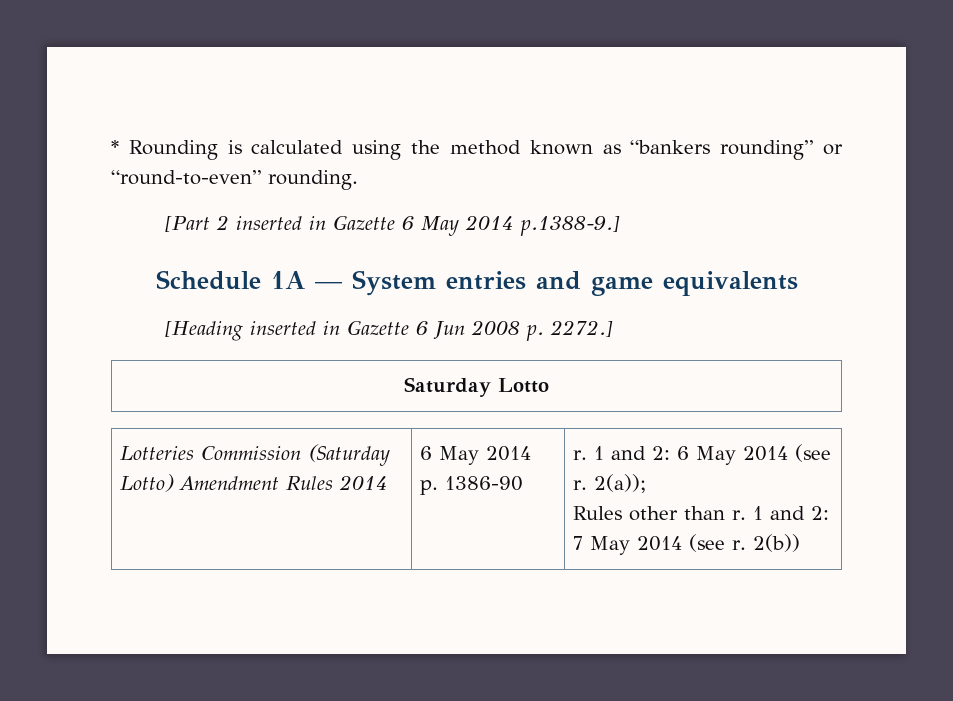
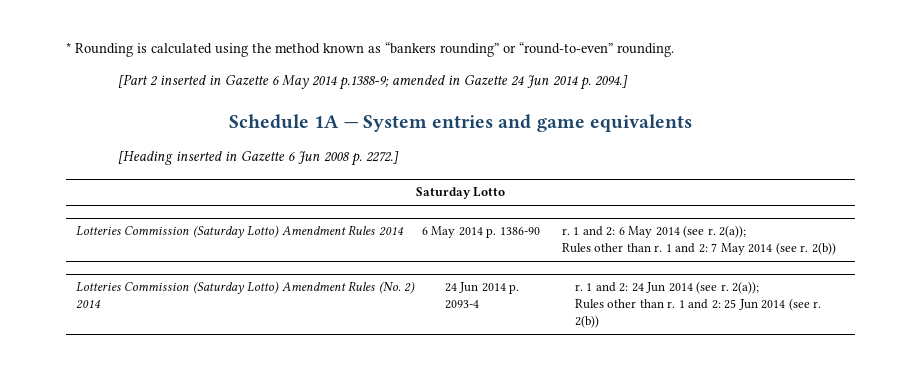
- [Part 2 inserted in Gazette 6 May 2014 p.1388-9.]
+ [Part 2 inserted in Gazette 6 May 2014 p.1388-9; amended in Gazette 24 Jun 2014 p. 2094.]
+ Lotteries Commission (Saturday Lotto) Amendment Rules (No. 2) 2014 | 24 Jun 2014 p. 2093-4 | r. 1 and 2: 24 Jun 2014 (see r. 2(a));
+ Rules other than r. 1 and 2: 25 Jun 2014 (see r. 2(b))

